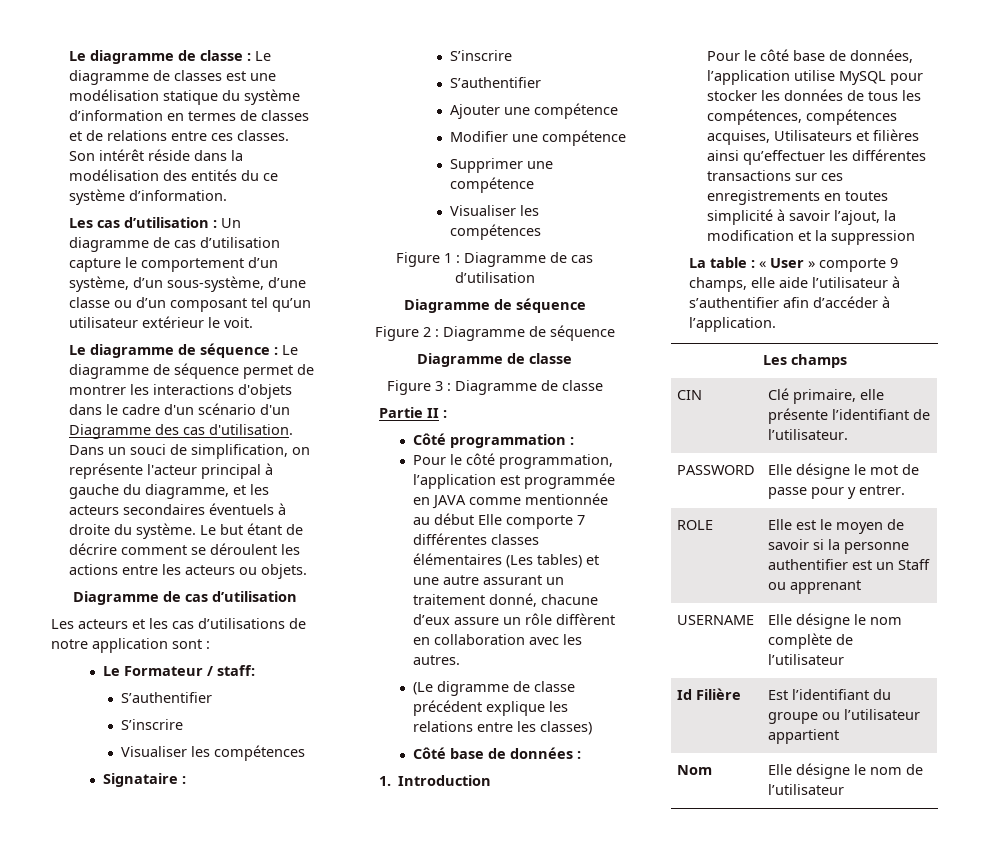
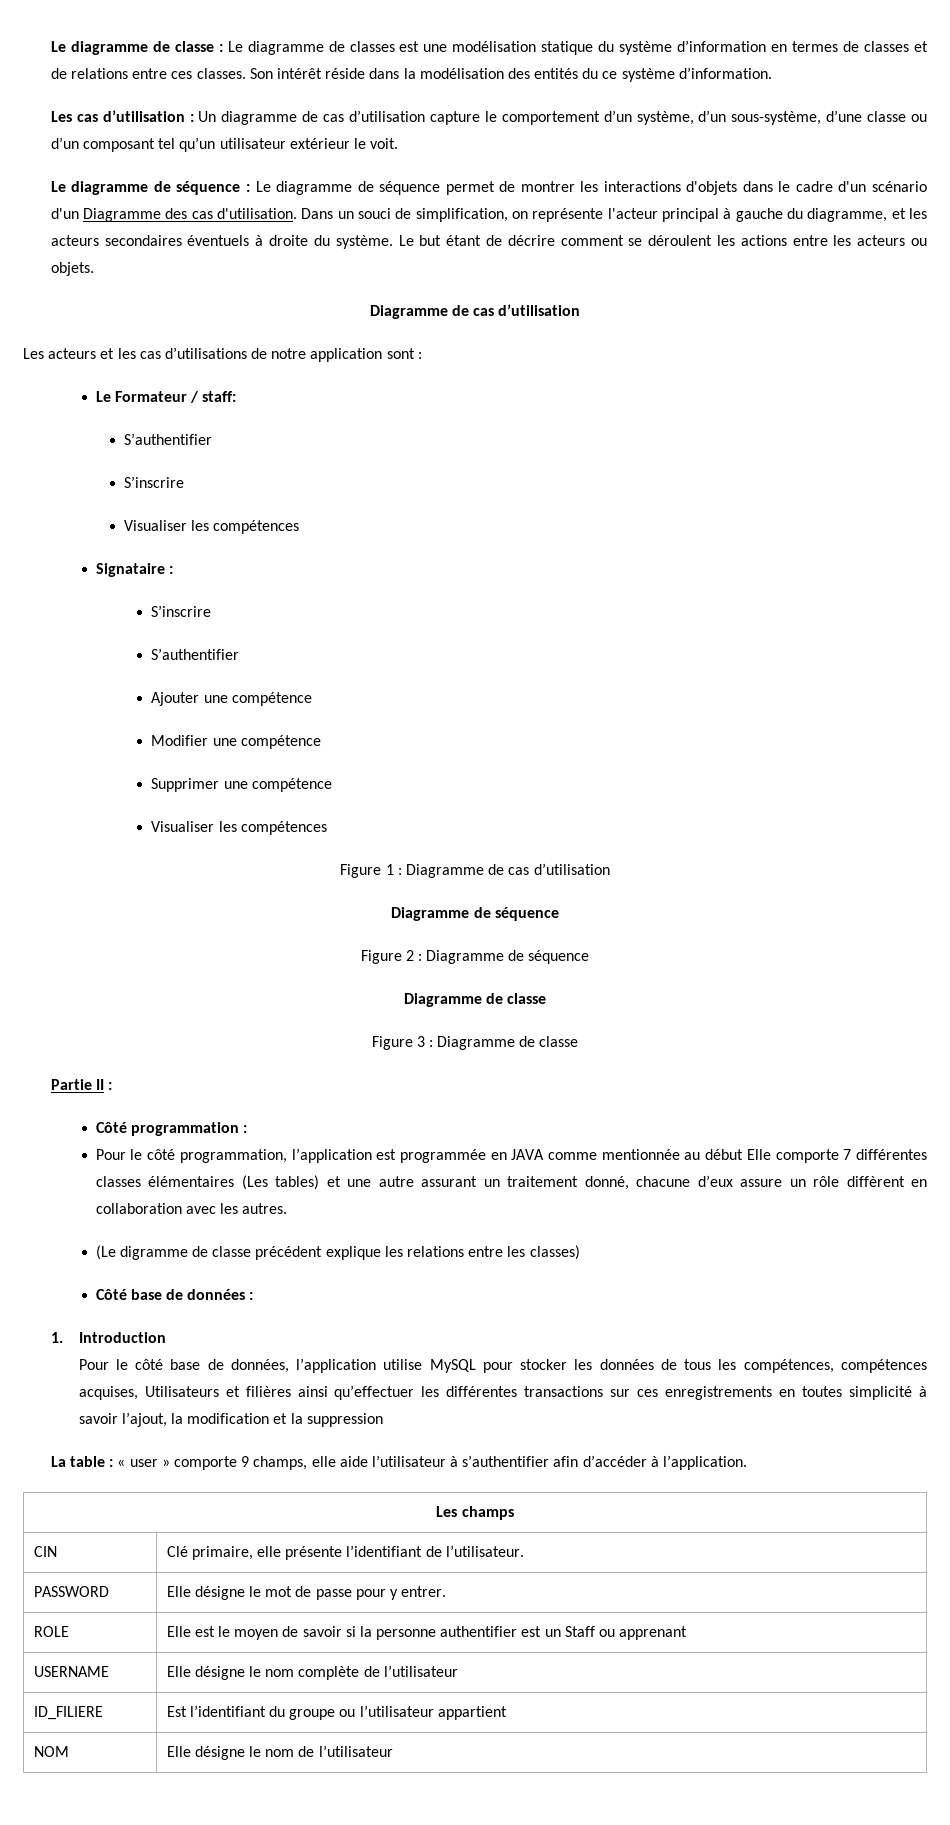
- La table : « User » comporte 9 champs, elle aide l’utilisateur à s’authentifier afin d’accéder à l’application.
+ La table : « user » comporte 9 champs, elle aide l’utilisateur à s’authentifier afin d’accéder à l’application.
- Id Filière | Est l’identifiant du groupe ou l’utilisateur appartient
+ ID_FILIERE | Est l’identifiant du groupe ou l’utilisateur appartient
- Nom | Elle désigne le nom de l’utilisateur
+ NOM | Elle désigne le nom de l’utilisateur

